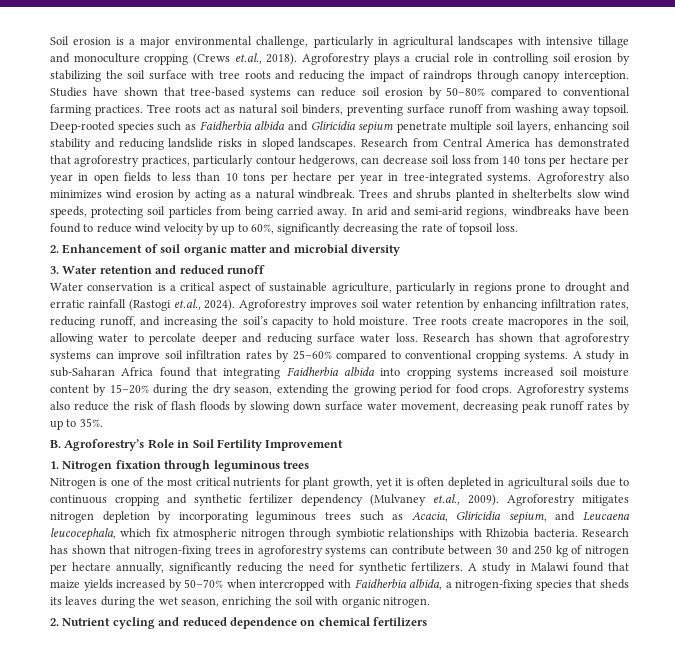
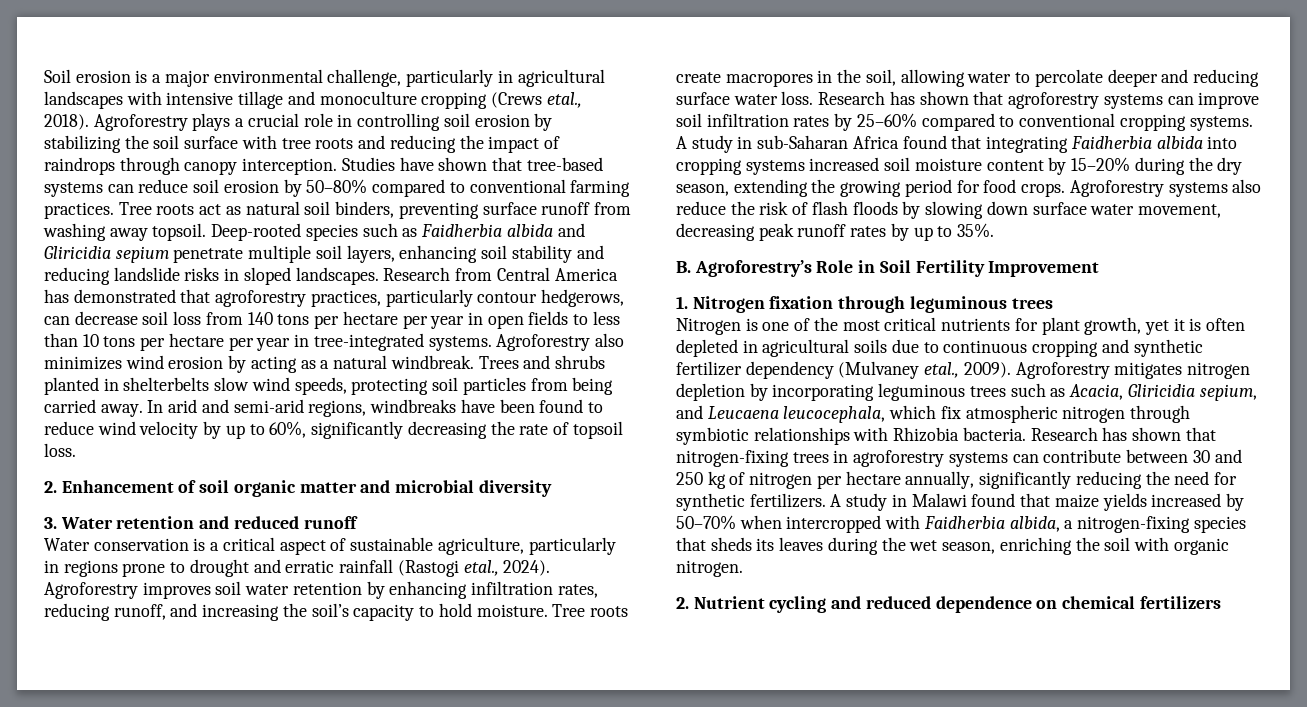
- Soil erosion is a major environmental challenge, particularly in agricultural landscapes with intensive tillage and monoculture cropping (Crews et.al., 2018).
+ Soil erosion is a major environmental challenge, particularly in agricultural landscapes with intensive tillage and monoculture cropping (Crews etal., 2018).
- Water conservation is a critical aspect of sustainable agriculture, particularly in regions prone to drought and erratic rainfall (Rastogi et.al., 2024).
+ Water conservation is a critical aspect of sustainable agriculture, particularly in regions prone to drought and erratic rainfall (Rastogi etal., 2024).
- Nitrogen is one of the most critical nutrients for plant growth, yet it is often depleted in agricultural soils due to continuous cropping and synthetic fertilizer dependency (Mulvaney et.al., 2009).
+ Nitrogen is one of the most critical nutrients for plant growth, yet it is often depleted in agricultural soils due to continuous cropping and synthetic fertilizer dependency (Mulvaney etal., 2009).

